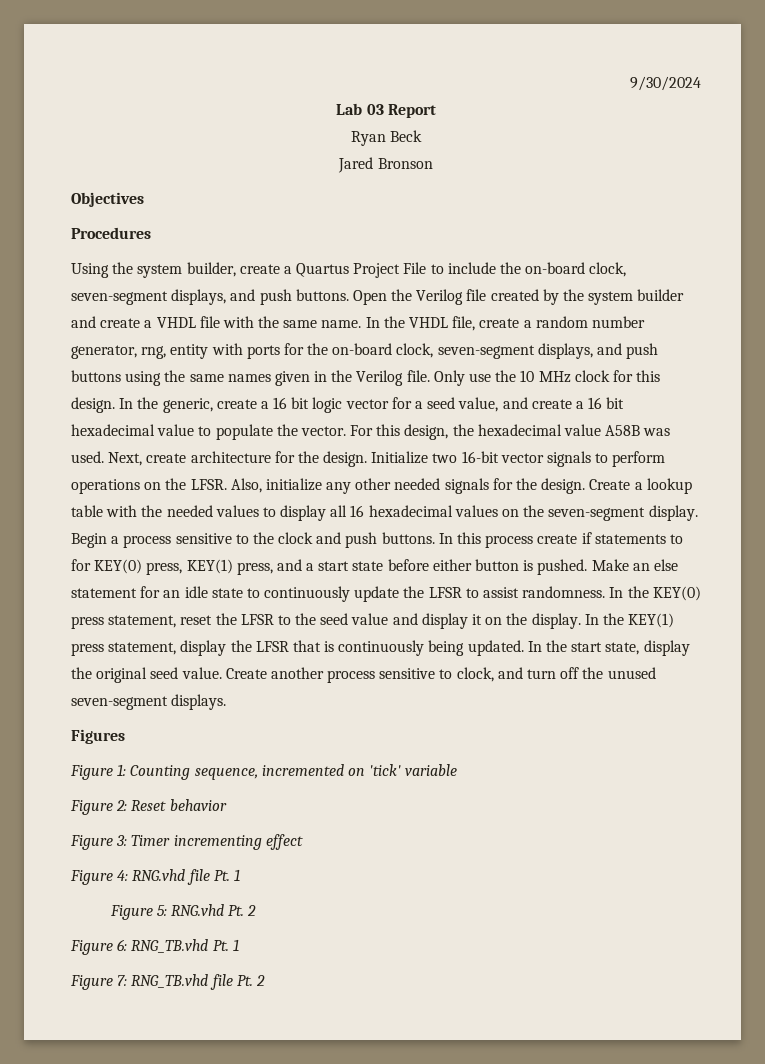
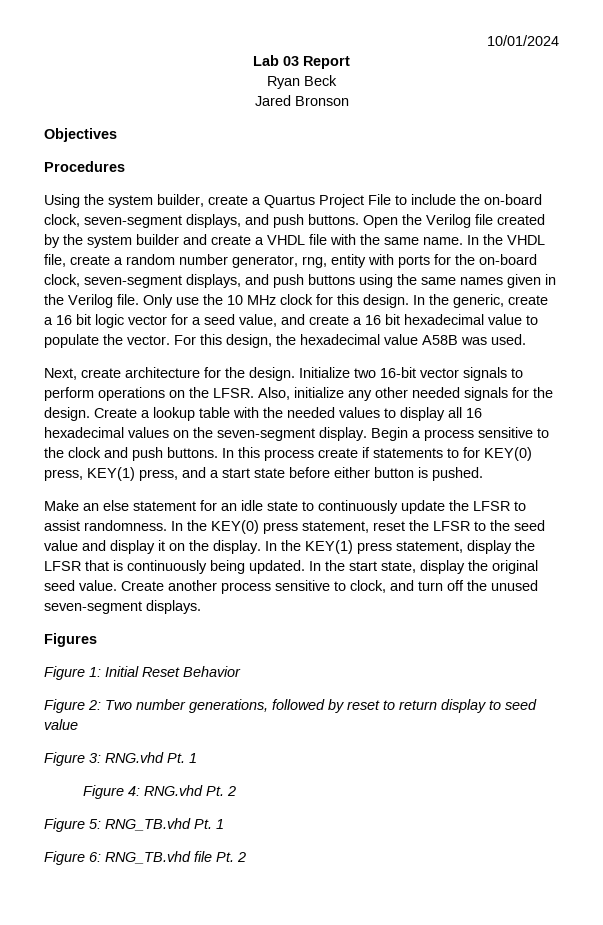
- 9/30/2024
+ 10/01/2024
- For this design, the hexadecimal value A58B was used. Next, create architecture for the design.
+ For this design, the hexadecimal value A58B was used.
+ Next, create architecture for the design.
- In this process create if statements to for KEY(0) press, KEY(1) press, and a start state before either button is pushed. Make an else statement for an idle state to continuously update the LFSR to assist randomness.
+ In this process create if statements to for KEY(0) press, KEY(1) press, and a start state before either button is pushed.
+ Make an else statement for an idle state to continuously update the LFSR to assist randomness.
- Figure 1: Counting sequence, incremented on 'tick' variable
- Figure 2: Reset behavior
- Figure 3: Timer incrementing effect
- Figure 4: RNG.vhd file Pt. 1
- Figure 5: RNG.vhd Pt. 2
+ Figure 1: Initial Reset Behavior
+ Figure 2: Two number generations, followed by reset to return display to seed value
+ Figure 3: RNG.vhd Pt. 1
+ Figure 4: RNG.vhd Pt. 2
- Figure 6: RNG_TB.vhd Pt. 1
+ Figure 5: RNG_TB.vhd Pt. 1
- Figure 7: RNG_TB.vhd file Pt. 2
+ Figure 6: RNG_TB.vhd file Pt. 2

